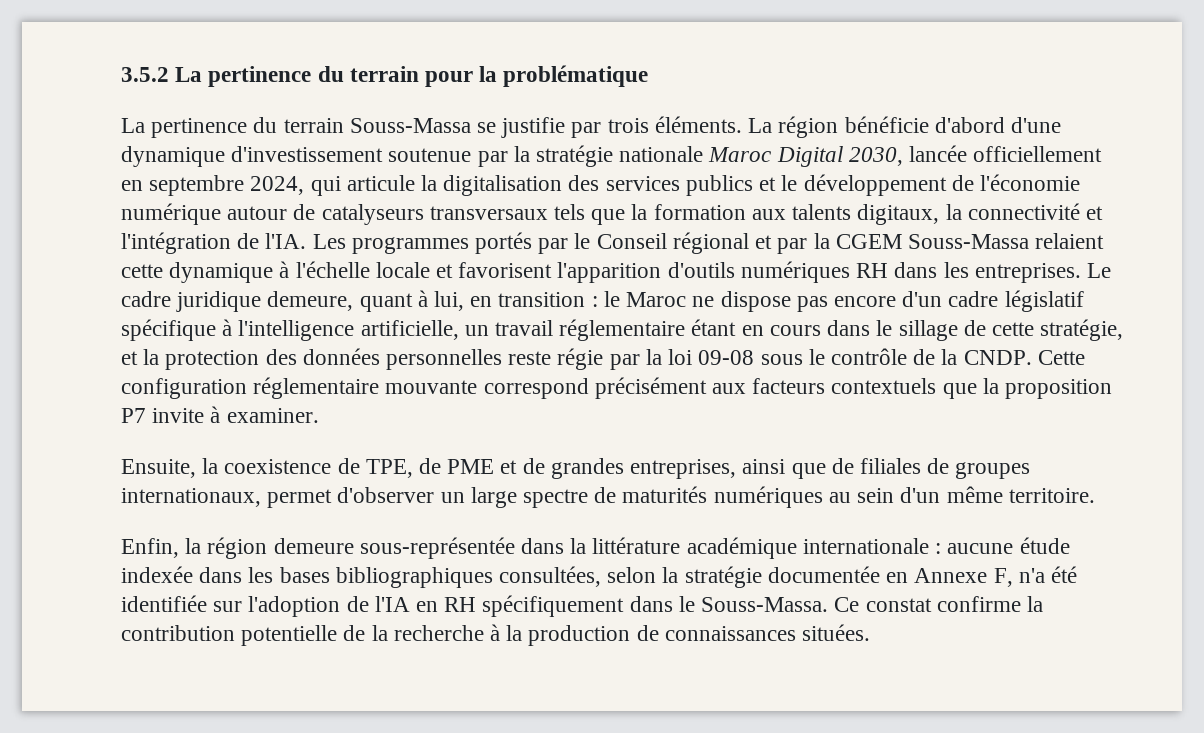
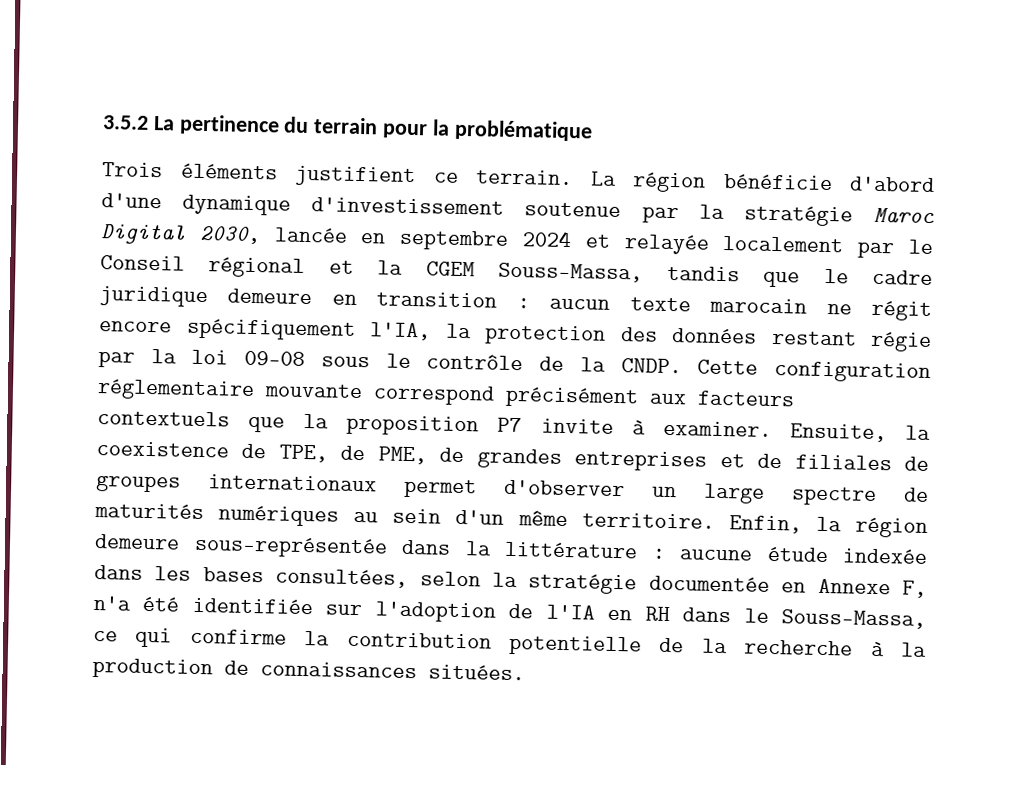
- La pertinence du terrain Souss-Massa se justifie par trois éléments.
+ Trois éléments justifient ce terrain.
- La région bénéficie d'abord d'une dynamique d'investissement soutenue par la stratégie nationale Maroc Digital 2030, lancée officiellement en septembre 2024, qui articule la digitalisation des services publics et le développement de l'économie numérique autour de catalyseurs transversaux tels que la formation aux talents digitaux, la connectivité et l'intégration de l'IA. Les programmes portés par le Conseil régional et par la CGEM Souss-Massa relaient cette dynamique à l'échelle locale et favorisent l'apparition d'outils numériques RH dans les entreprises. Le cadre juridique demeure, quant à lui, en transition : le Maroc ne dispose pas encore d'un cadre législatif spécifique à l'intelligence artificielle, un travail réglementaire étant en cours dans le sillage de cette stratégie, et la protection des données personnelles reste régie par la loi 09-08 sous le contrôle de la CNDP.
+ La région bénéficie d'abord d'une dynamique d'investissement soutenue par la stratégie Maroc Digital 2030, lancée en septembre 2024 et relayée localement par le Conseil régional et la CGEM Souss-Massa, tandis que le cadre juridique demeure en transition : aucun texte marocain ne régit encore spécifiquement l'IA, la protection des données restant régie par la loi 09-08 sous le contrôle de la CNDP.
- Cette configuration réglementaire mouvante correspond précisément aux facteurs contextuels que la proposition P7 invite à examiner.
- Ensuite, la coexistence de TPE, de PME et de grandes entreprises, ainsi que de filiales de groupes internationaux, permet d'observer un large spectre de maturités numériques au sein d'un même territoire.
- Enfin, la région demeure sous-représentée dans la littérature académique internationale :
+ Cette configuration réglementaire mouvante correspond précisément aux facteurs contextuels que la proposition P7 invite à examiner. Ensuite, la coexistence de TPE, de PME, de grandes entreprises et de filiales de groupes internationaux permet d'observer un large spectre de maturités numériques au sein d'un même territoire. Enfin, la région demeure sous-représentée dans la littérature :
- aucune étude indexée dans les bases bibliographiques consultées, selon la stratégie documentée en Annexe F, n'a été identifiée sur l'adoption de l'IA en RH spécifiquement dans le Souss-Massa. Ce constat confirme la contribution potentielle de la recherche à la production de connaissances situées.
+ aucune étude indexée dans les bases consultées, selon la stratégie documentée en Annexe F, n'a été identifiée sur l'adoption de l'IA en RH dans le Souss-Massa, ce qui confirme la contribution potentielle de la recherche à la production de connaissances situées.

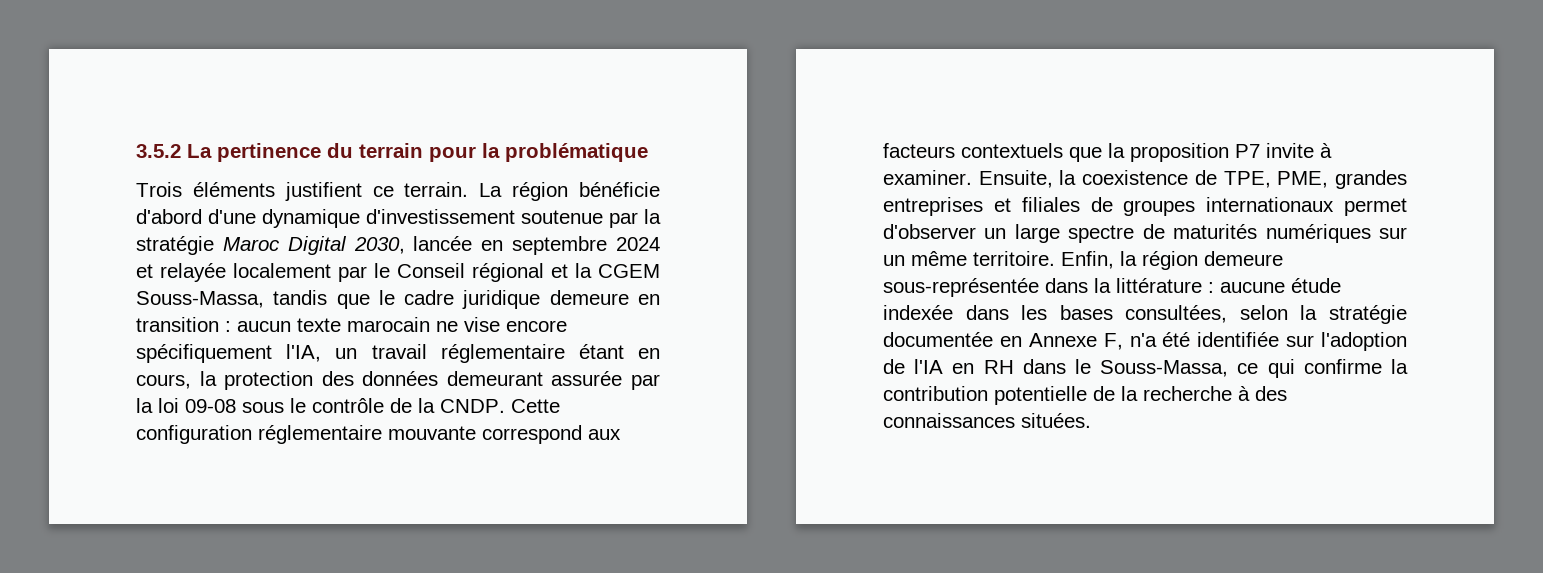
- La région bénéficie d'abord d'une dynamique d'investissement soutenue par la stratégie Maroc Digital 2030, lancée en septembre 2024 et relayée localement par le Conseil régional et la CGEM Souss-Massa, tandis que le cadre juridique demeure en transition : aucun texte marocain ne régit encore spécifiquement l'IA, la protection des données restant régie par la loi 09-08 sous le contrôle de la CNDP.
+ La région bénéficie d'abord d'une dynamique d'investissement soutenue par la stratégie Maroc Digital 2030, lancée en septembre 2024 et relayée localement par le Conseil régional et la CGEM Souss-Massa, tandis que le cadre juridique demeure en transition : aucun texte marocain ne vise encore spécifiquement l'IA, un travail réglementaire étant en cours, la protection des données demeurant assurée par la loi 09-08 sous le contrôle de la CNDP.
- Cette configuration réglementaire mouvante correspond précisément aux facteurs contextuels que la proposition P7 invite à examiner.
+ Cette configuration réglementaire mouvante correspond aux facteurs contextuels que la proposition P7 invite à examiner.
- Ensuite, la coexistence de TPE, de PME, de grandes entreprises et de filiales de groupes internationaux permet d'observer un large spectre de maturités numériques au sein d'un même territoire.
+ Ensuite, la coexistence de TPE, PME, grandes entreprises et filiales de groupes internationaux permet d'observer un large spectre de maturités numériques sur un même territoire.
- Enfin, la région demeure sous-représentée dans la littérature : aucune étude indexée dans les bases consultées, selon la stratégie documentée en Annexe F, n'a été identifiée sur l'adoption de l'IA en RH dans le Souss-Massa, ce qui confirme la contribution potentielle de la recherche à la production de connaissances situées.
+ Enfin, la région demeure sous-représentée dans la littérature : aucune étude indexée dans les bases consultées, selon la stratégie documentée en Annexe F, n'a été identifiée sur l'adoption de l'IA en RH dans le Souss-Massa, ce qui confirme la contribution potentielle de la recherche à des connaissances situées.

